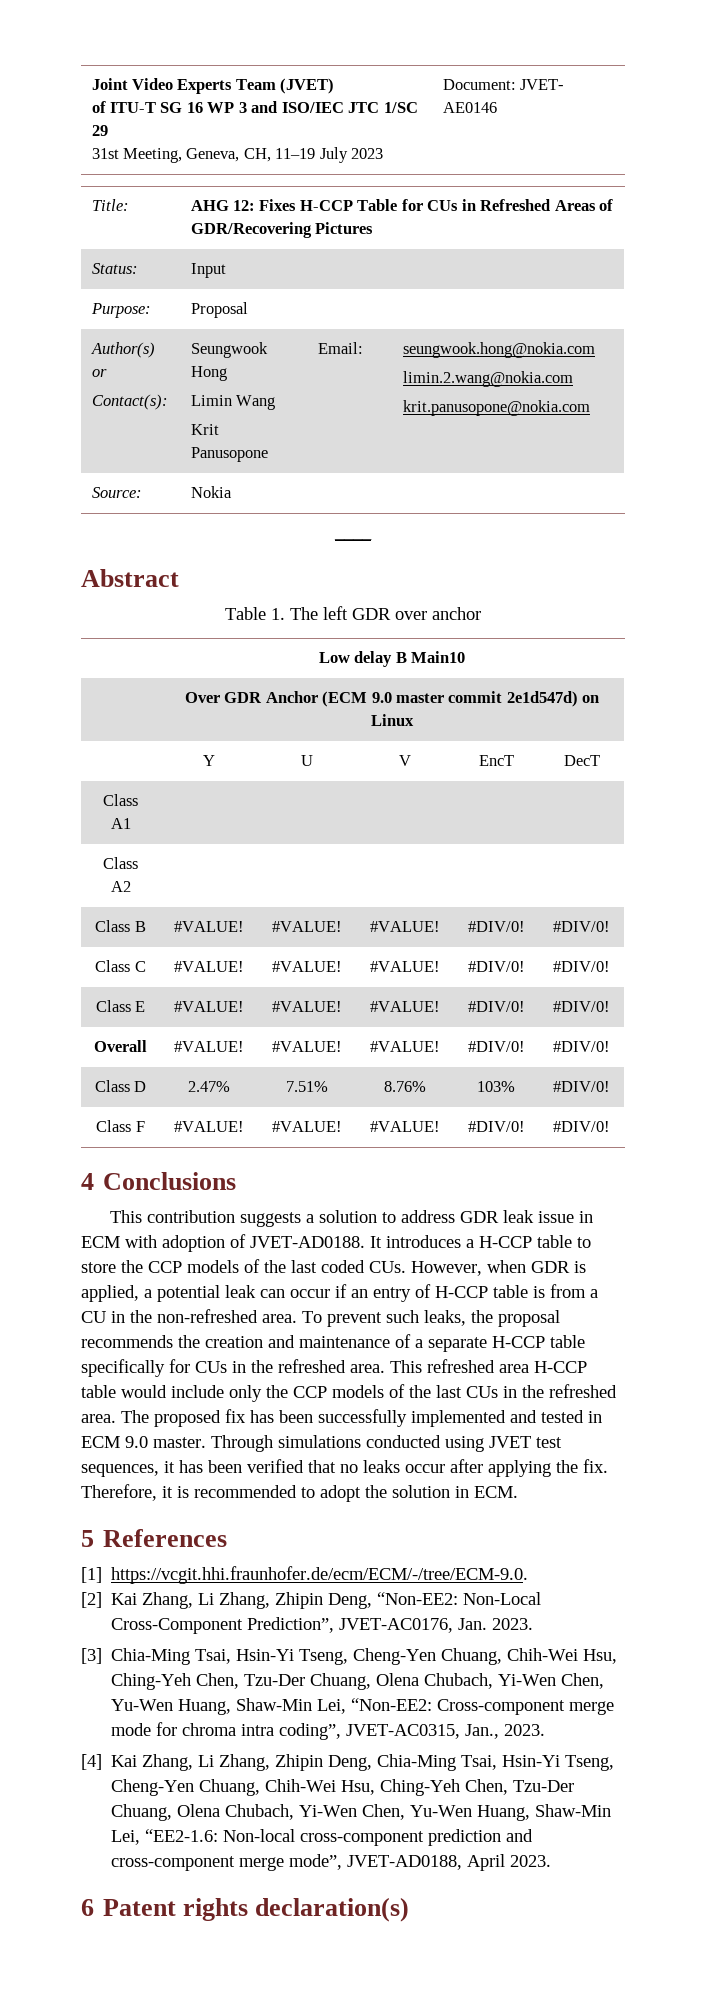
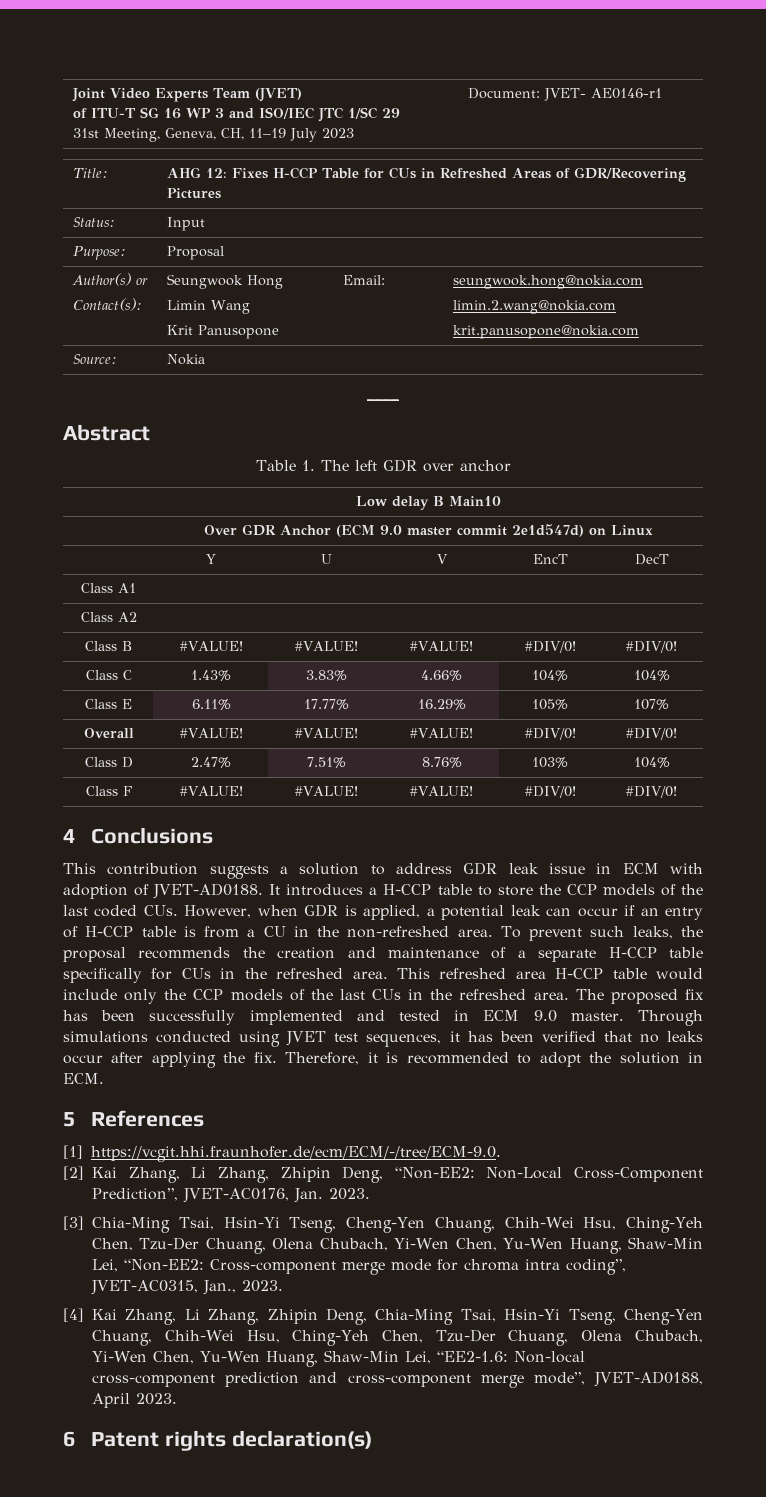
  Joint Video Experts Team (JVET)
  of ITU-T SG 16 WP 3 and ISO/IEC JTC 1/SC 29
- 31st Meeting, Geneva, CH, 11–19 July 2023 | Document: JVET- AE0146
+ 31st Meeting, Geneva, CH, 11–19 July 2023 | Document: JVET- AE0146-r1
- Class C | #VALUE! | #VALUE! | #VALUE! | #DIV/0! | #DIV/0!
- Class E | #VALUE! | #VALUE! | #VALUE! | #DIV/0! | #DIV/0!
+ Class C | 1.43% | 3.83% | 4.66% | 104% | 104%
+ Class E | 6.11% | 17.77% | 16.29% | 105% | 107%
- Class D | 2.47% | 7.51% | 8.76% | 103% | #DIV/0!
+ Class D | 2.47% | 7.51% | 8.76% | 103% | 104%

